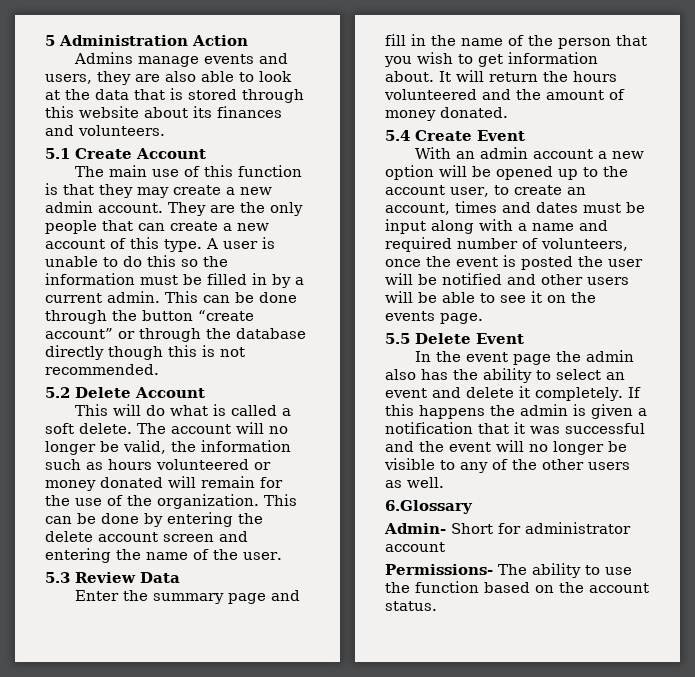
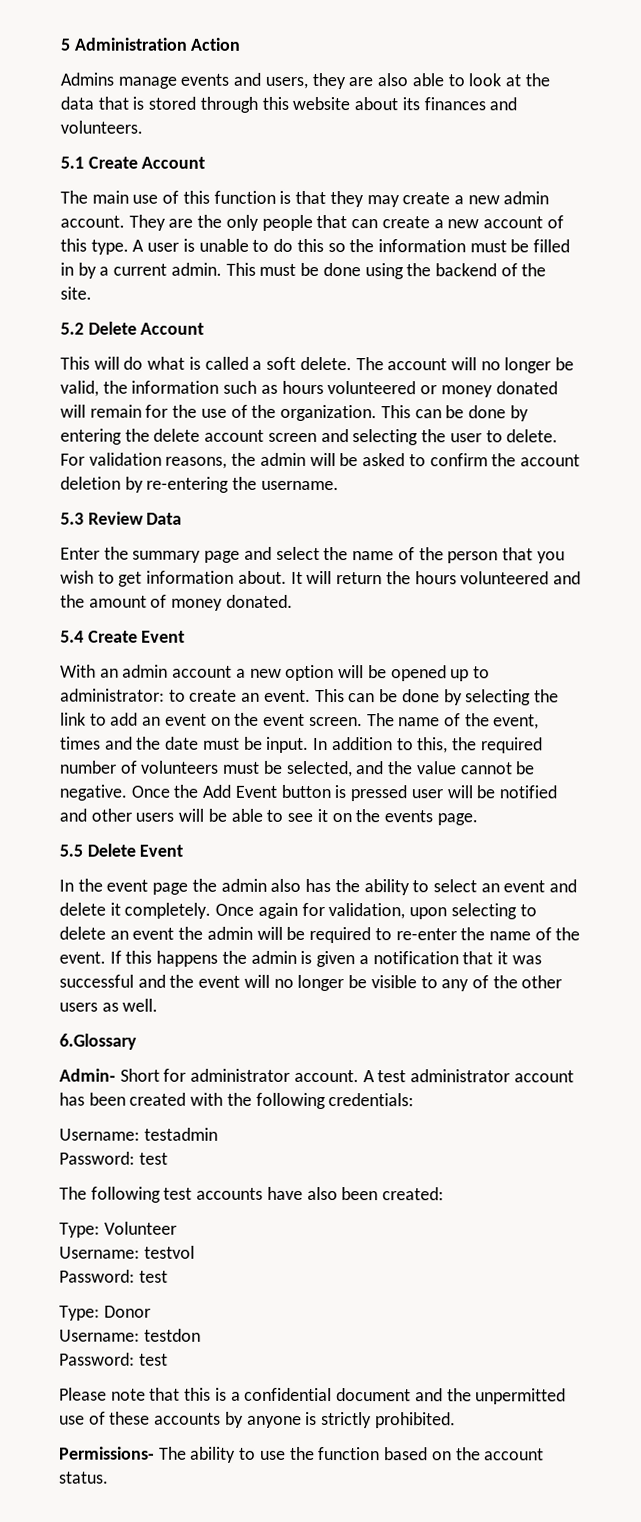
- This can be done through the button “create account” or through the database directly though this is not recommended.
+ This must be done using the backend of the site.
- This can be done by entering the delete account screen and entering the name of the user.
+ This can be done by entering the delete account screen and selecting the user to delete. For validation reasons, the admin will be asked to confirm the account deletion by re-entering the username.
- Enter the summary page and fill in the name of the person that you wish to get information about.
+ Enter the summary page and select the name of the person that you wish to get information about.
- With an admin account a new option will be opened up to the account user, to create an account, times and dates must be input along with a name and required number of volunteers, once the event is posted the user will be notified and other users will be able to see it on the events page.
+ With an admin account a new option will be opened up to administrator: to create an event. This can be done by selecting the link to add an event on the event screen. The name of the event, times and the date must be input. In addition to this, the required number of volunteers must be selected, and the value cannot be negative. Once the Add Event button is pressed user will be notified and other users will be able to see it on the events page.
+ Once again for validation, upon selecting to delete an event the admin will be required to re-enter the name of the event.
- Admin- Short for administrator account
+ Admin- Short for administrator account. A test administrator account has been created with the following credentials:
+ Username: testadmin
+ Password: test
+ The following test accounts have also been created:
+ Type: Volunteer
+ Username: testvol
+ Password: test
+ Type: Donor
+ Username: testdon
+ Password: test
+ Please note that this is a confidential document and the unpermitted use of these accounts by anyone is strictly prohibited.

